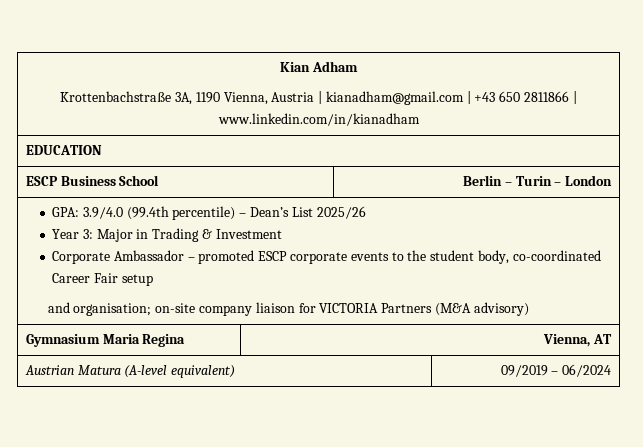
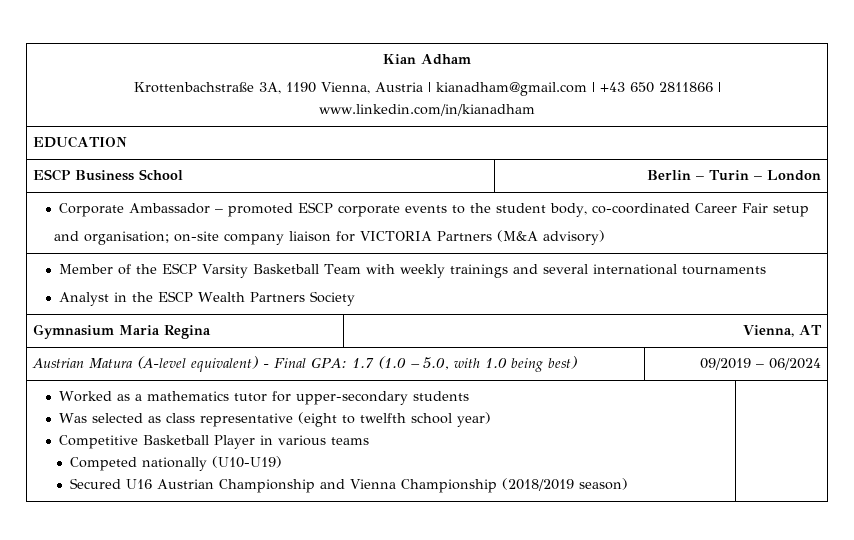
- GPA: 3.9/4.0 (99.4th percentile) – Dean’s List 2025/26
- Year 3: Major in Trading & Investment
+ Member of the ESCP Varsity Basketball Team with weekly trainings and several international tournaments
+ Analyst in the ESCP Wealth Partners Society
- Austrian Matura (A-level equivalent) | 09/2019 – 06/2024
+ Austrian Matura (A-level equivalent) - Final GPA: 1.7 (1.0 – 5.0, with 1.0 being best) | 09/2019 – 06/2024
+ Worked as a mathematics tutor for upper-secondary students
+ Was selected as class representative (eight to twelfth school year)
+ Competitive Basketball Player in various teams
+ Competed nationally (U10-U19)
+ Secured U16 Austrian Championship and Vienna Championship (2018/2019 season) |

